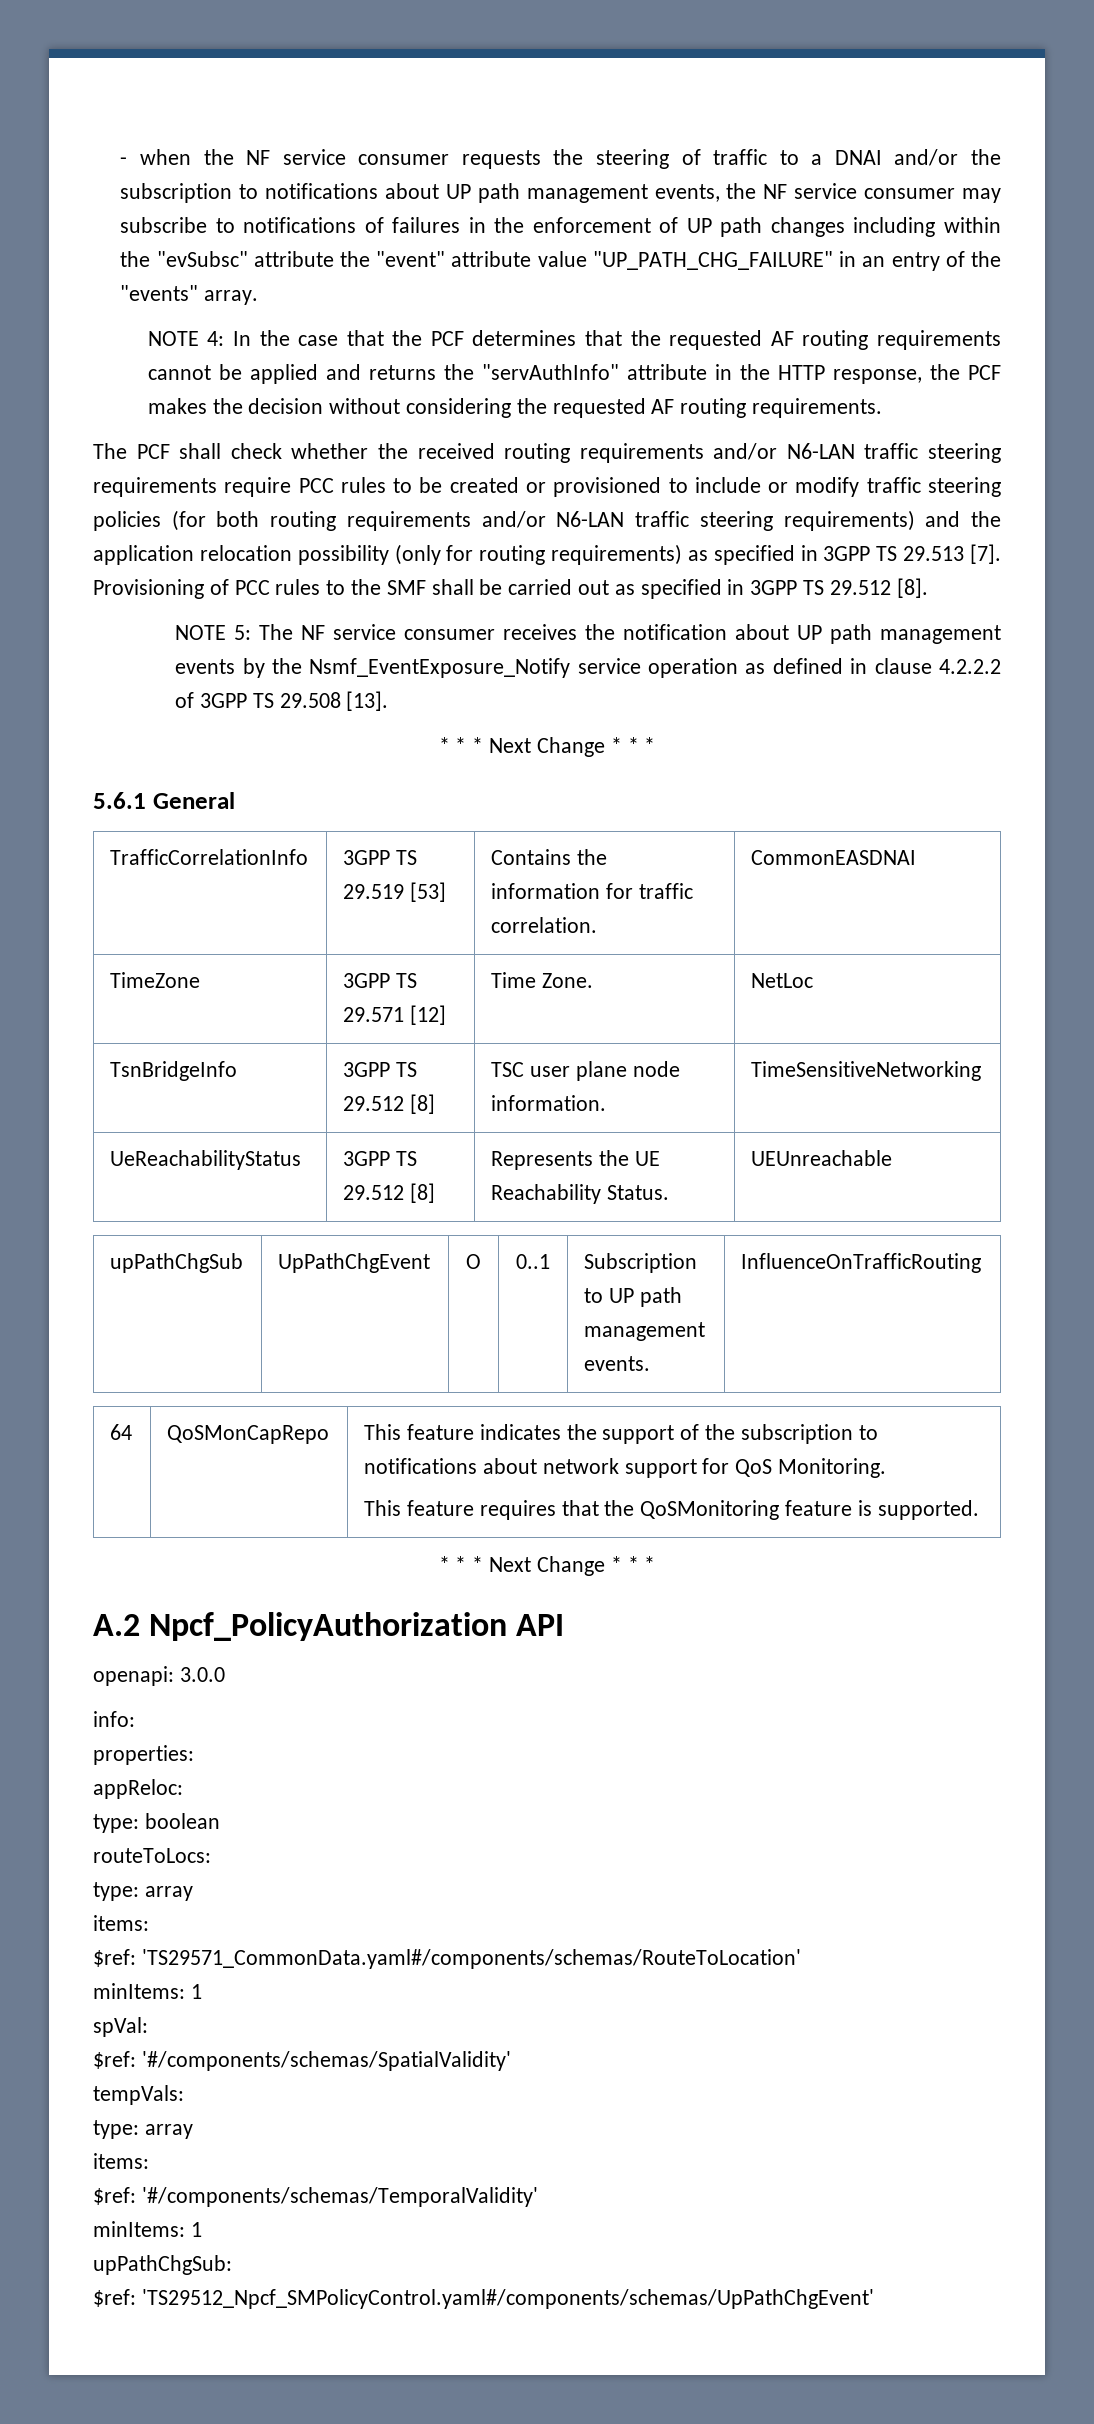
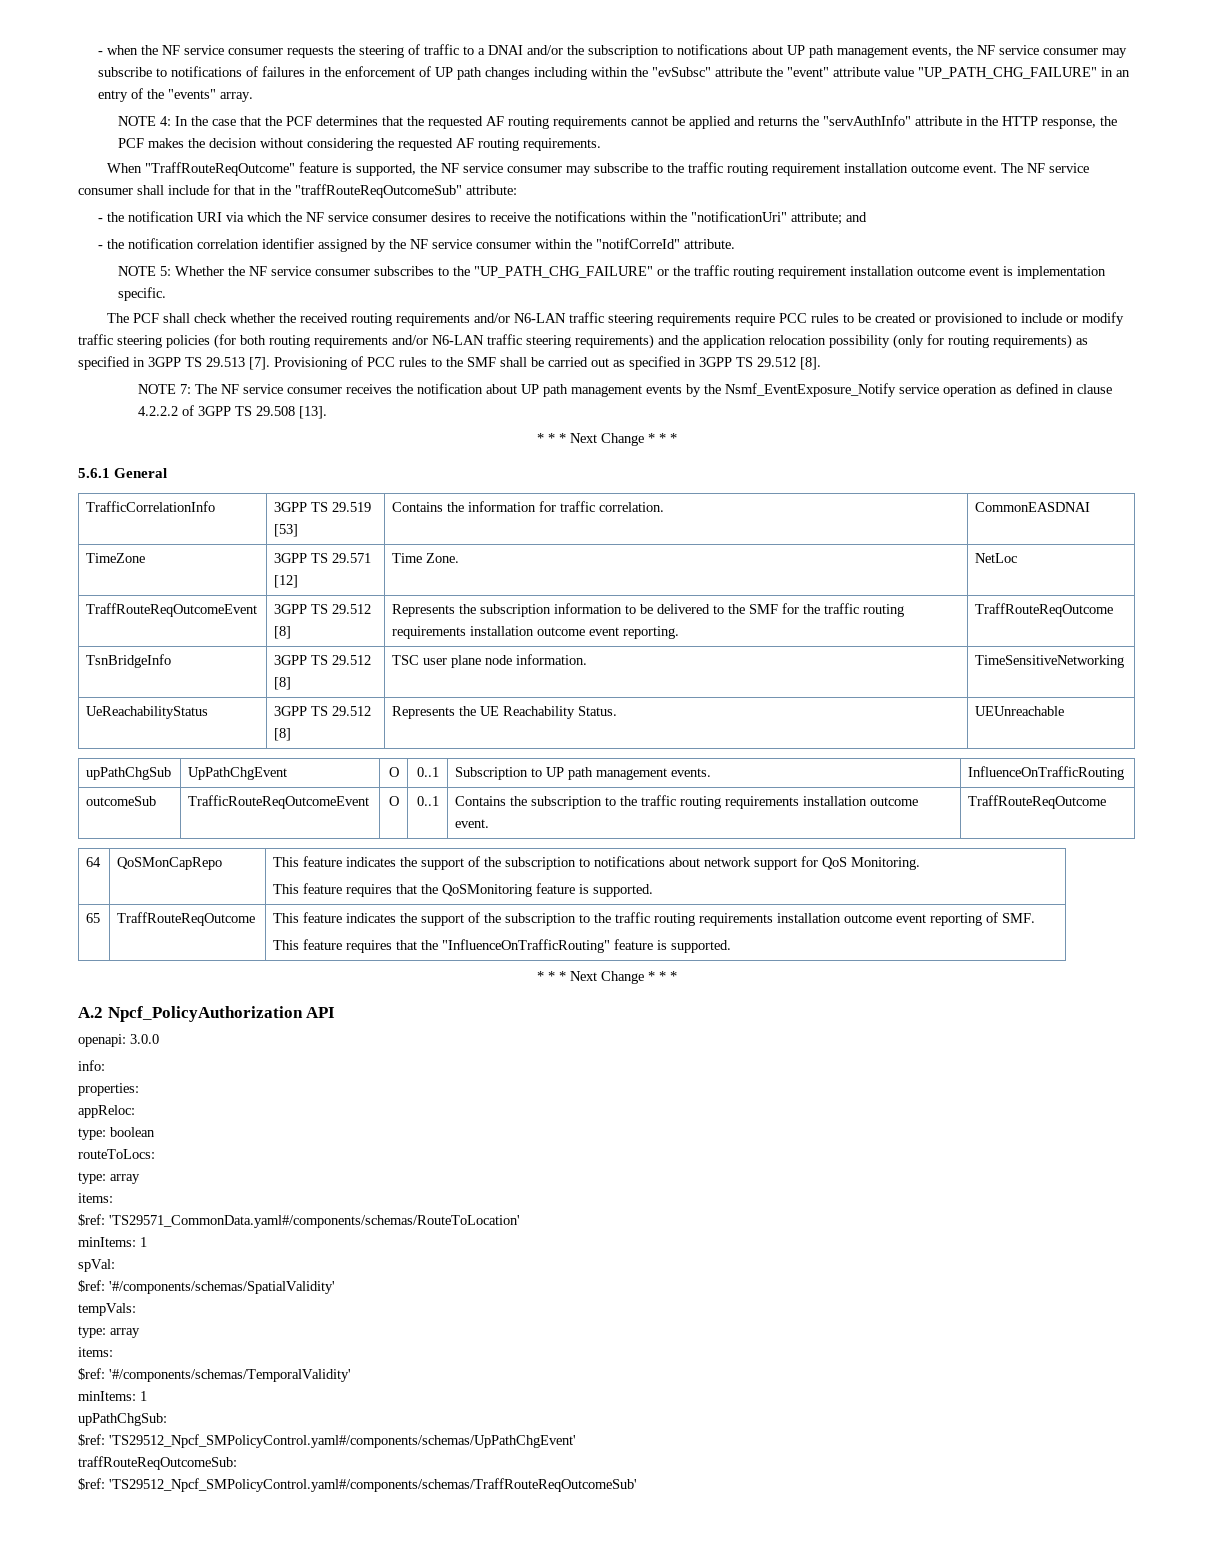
+ When "TraffRouteReqOutcome" feature is supported, the NF service consumer may subscribe to the traffic routing requirement installation outcome event. The NF service consumer shall include for that in the "traffRouteReqOutcomeSub" attribute:
+ - the notification URI via which the NF service consumer desires to receive the notifications within the "notificationUri" attribute; and
+ - the notification correlation identifier assigned by the NF service consumer within the "notifCorreId" attribute.
+ NOTE 5: Whether the NF service consumer subscribes to the "UP_PATH_CHG_FAILURE" or the traffic routing requirement installation outcome event is implementation specific.
- NOTE 5: The NF service consumer receives the notification about UP path management events by the Nsmf_EventExposure_Notify service operation as defined in clause 4.2.2.2 of 3GPP TS 29.508 [13].
+ NOTE 7: The NF service consumer receives the notification about UP path management events by the Nsmf_EventExposure_Notify service operation as defined in clause 4.2.2.2 of 3GPP TS 29.508 [13].
+ TraffRouteReqOutcomeEvent | 3GPP TS 29.512 [8] | Represents the subscription information to be delivered to the SMF for the traffic routing requirements installation outcome event reporting. | TraffRouteReqOutcome
+ outcomeSub | TrafficRouteReqOutcomeEvent | O | 0..1 | Contains the subscription to the traffic routing requirements installation outcome event. | TraffRouteReqOutcome
+ 65 | TraffRouteReqOutcome | This feature indicates the support of the subscription to the traffic routing requirements installation outcome event reporting of SMF.
+ This feature requires that the "InfluenceOnTrafficRouting" feature is supported.
+ traffRouteReqOutcomeSub:
+ $ref: 'TS29512_Npcf_SMPolicyControl.yaml#/components/schemas/TraffRouteReqOutcomeSub'

